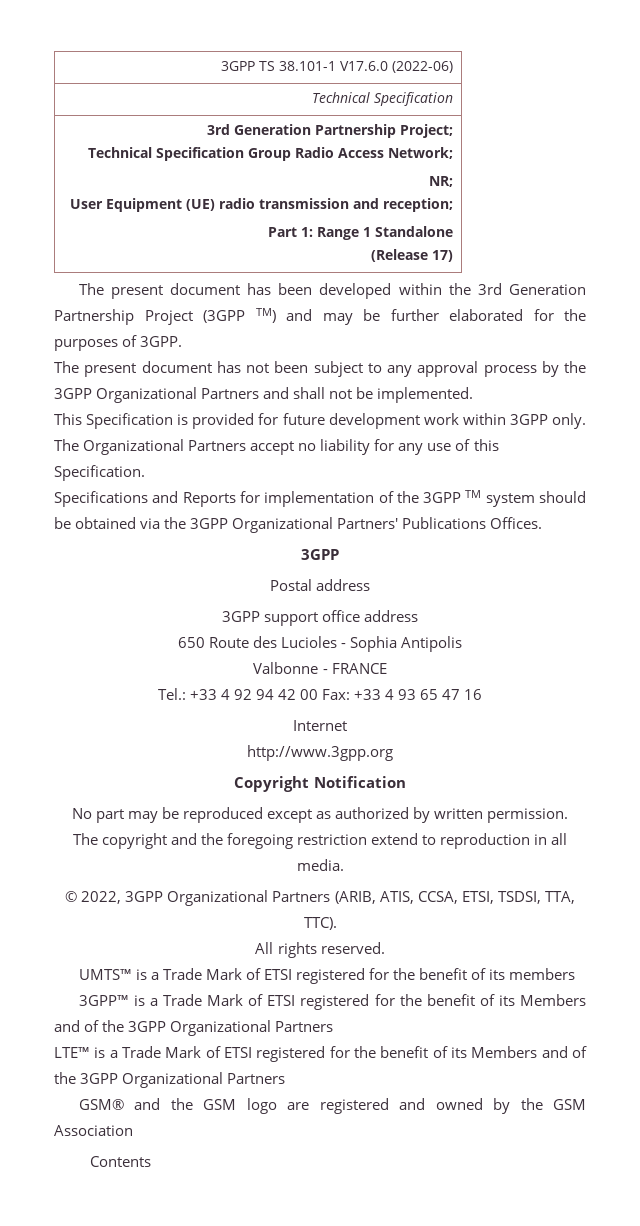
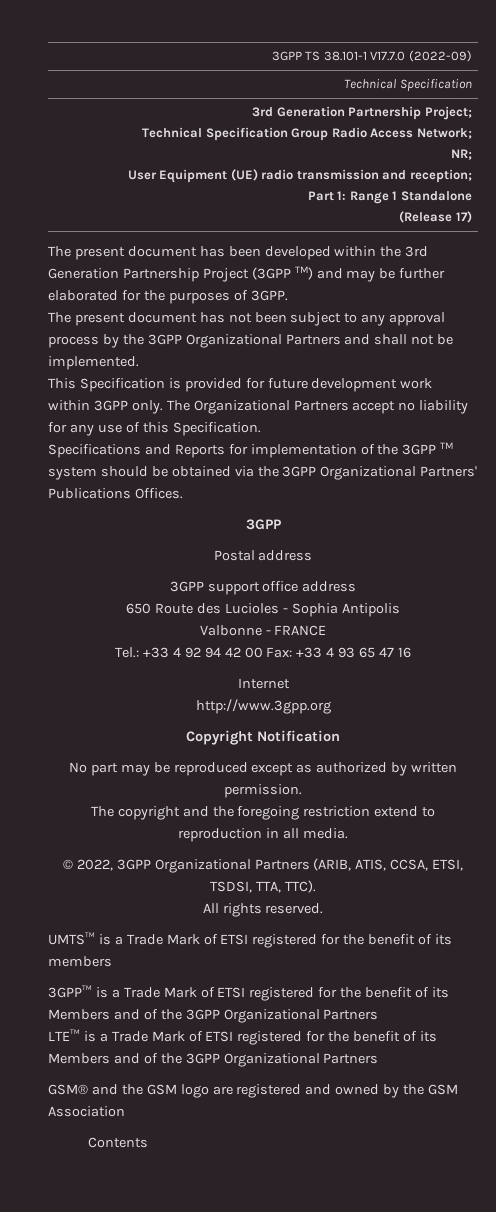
- 3GPP TS 38.101-1 V17.6.0 (2022-06)
+ 3GPP TS 38.101-1 V17.7.0 (2022-09)

